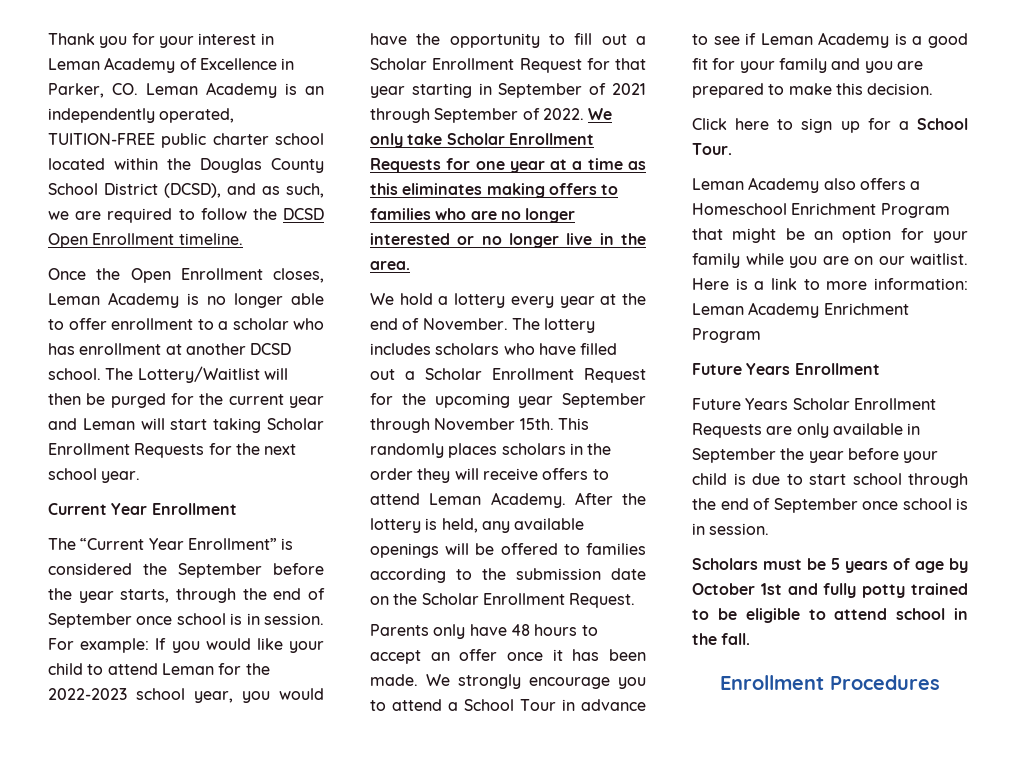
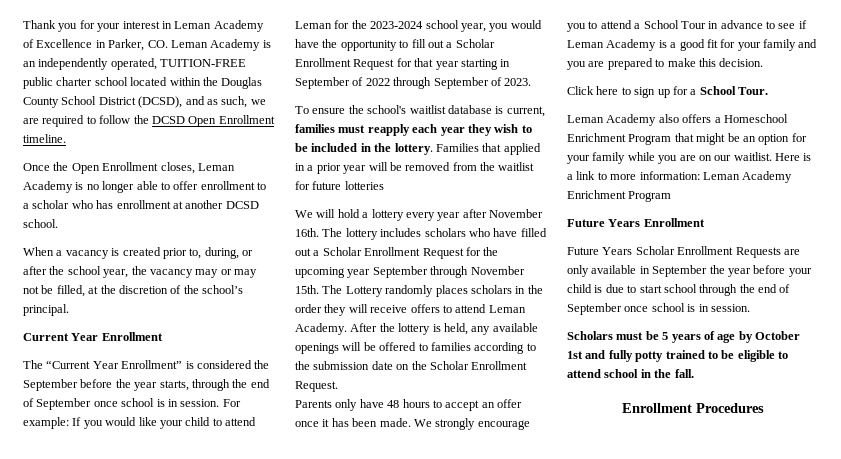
- Once the Open Enrollment closes, Leman Academy is no longer able to offer enrollment to a scholar who has enrollment at another DCSD school. The Lottery/Waitlist will then be purged for the current year and Leman will start taking Scholar Enrollment Requests for the next school year.
+ Once the Open Enrollment closes, Leman Academy is no longer able to offer enrollment to a scholar who has enrollment at another DCSD school.
+ When a vacancy is created prior to, during, or after the school year, the vacancy may or may not be filled, at the discretion of the school’s principal.
- For example: If you would like your child to attend Leman for the 2022-2023 school year, you would have the opportunity to fill out a Scholar Enrollment Request for that year starting in September of 2021 through September of 2022. We only take Scholar Enrollment Requests for one year at a time as this eliminates making offers to families who are no longer interested or no longer live in the area.
- We hold a lottery every year at the end of November.
+ For example: If you would like your child to attend Leman for the 2023-2024 school year, you would have the opportunity to fill out a Scholar Enrollment Request for that year starting in September of 2022 through September of 2023.
+ To ensure the school's waitlist database is current, families must reapply each year they wish to be included in the lottery. Families that applied in a prior year will be removed from the waitlist for future lotteries
+ We will hold a lottery every year after November 16th.
- This randomly places scholars in the order they will receive offers to attend Leman Academy.
+ The Lottery randomly places scholars in the order they will receive offers to attend Leman Academy.

